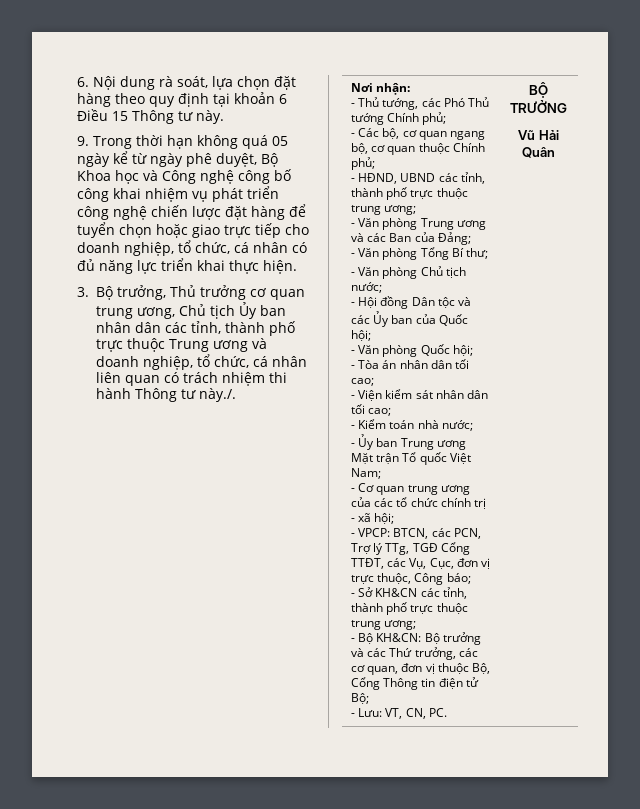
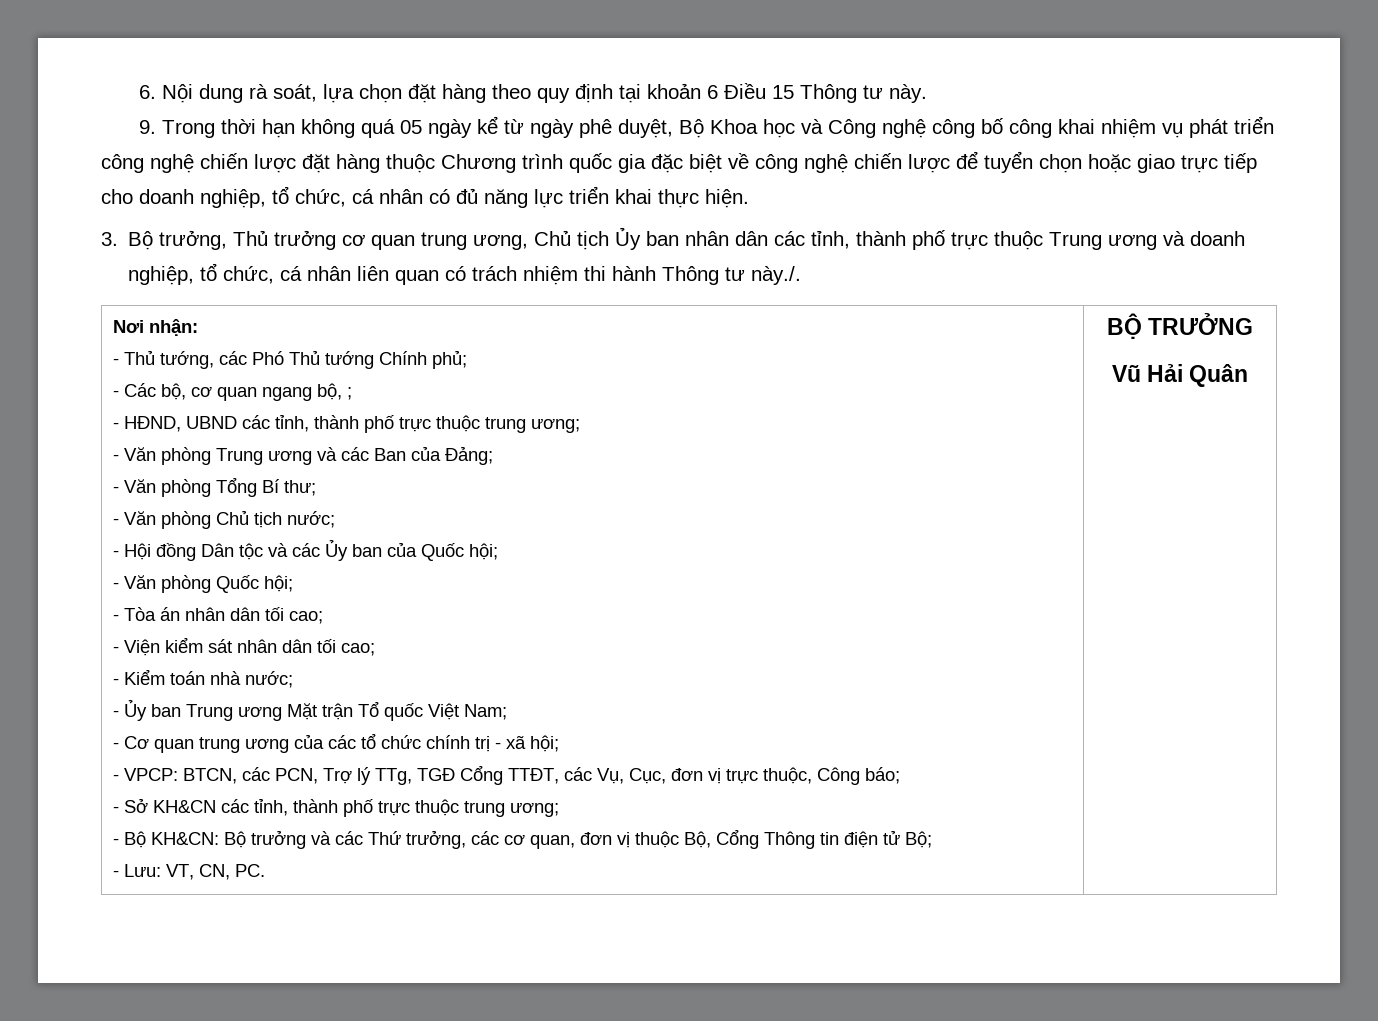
- 9. Trong thời hạn không quá 05 ngày kể từ ngày phê duyệt, Bộ Khoa học và Công nghệ công bố công khai nhiệm vụ phát triển công nghệ chiến lược đặt hàng để tuyển chọn hoặc giao trực tiếp cho doanh nghiệp, tổ chức, cá nhân có đủ năng lực triển khai thực hiện.
+ 9. Trong thời hạn không quá 05 ngày kể từ ngày phê duyệt, Bộ Khoa học và Công nghệ công bố công khai nhiệm vụ phát triển công nghệ chiến lược đặt hàng thuộc Chương trình quốc gia đặc biệt về công nghệ chiến lược để tuyển chọn hoặc giao trực tiếp cho doanh nghiệp, tổ chức, cá nhân có đủ năng lực triển khai thực hiện.
- - Các bộ, cơ quan ngang bộ, cơ quan thuộc Chính phủ;
+ - Các bộ, cơ quan ngang bộ, ;

